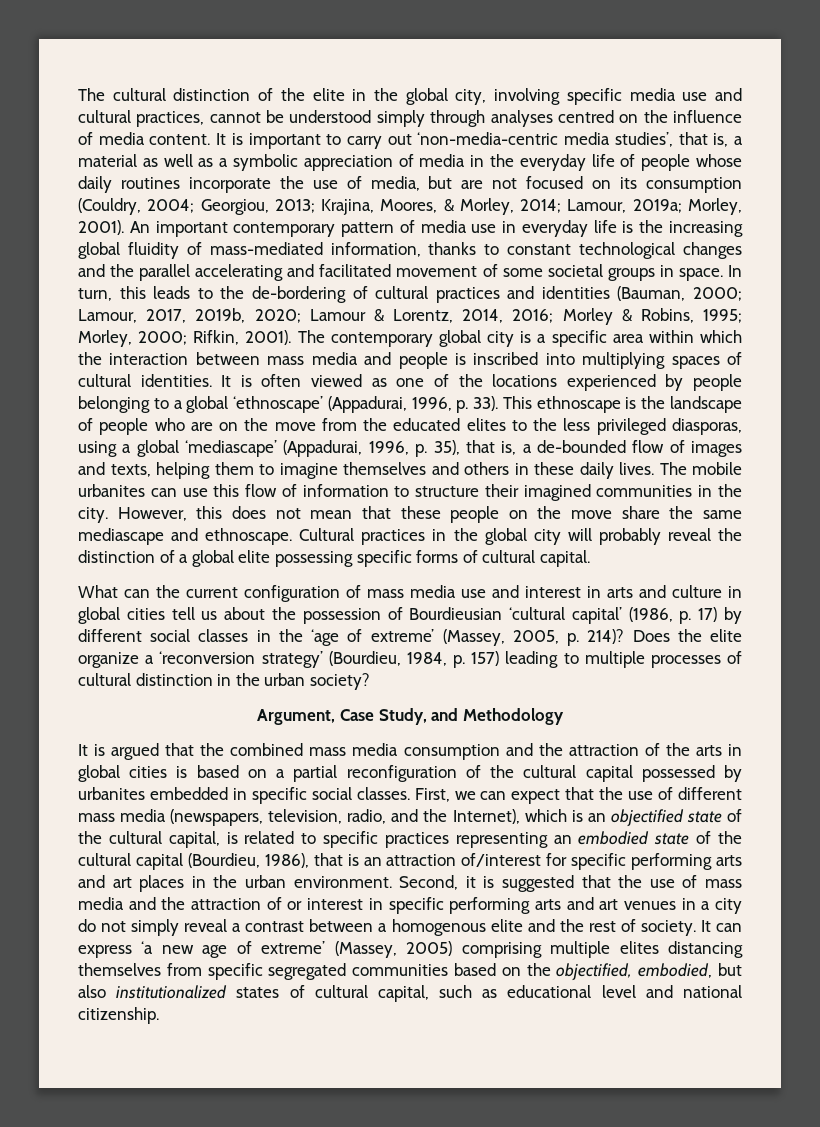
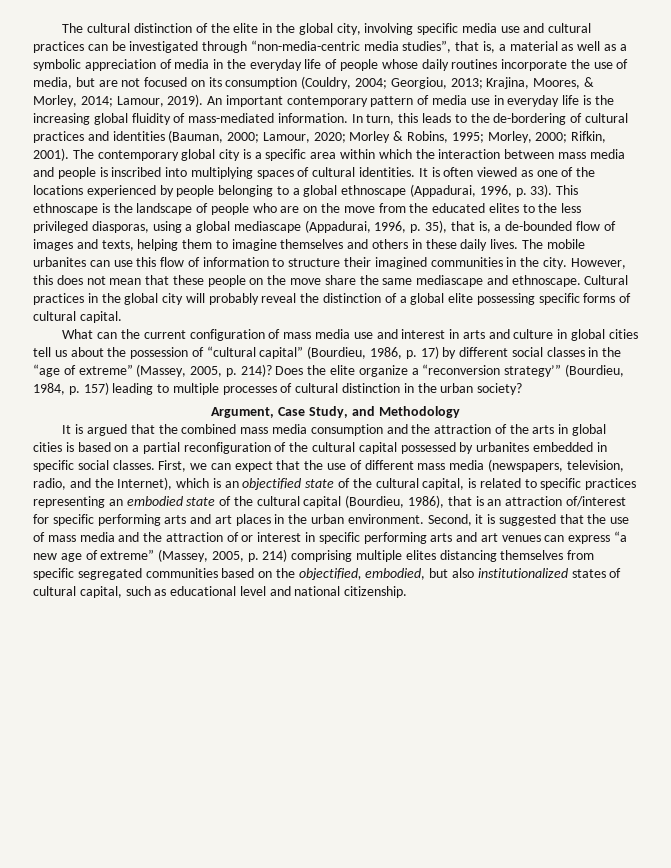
- The cultural distinction of the elite in the global city, involving specific media use and cultural practices, cannot be understood simply through analyses centred on the influence of media content. It is important to carry out ‘non-media-centric media studies’, that is, a material as well as a symbolic appreciation of media in the everyday life of people whose daily routines incorporate the use of media, but are not focused on its consumption (Couldry, 2004; Georgiou, 2013; Krajina, Moores, & Morley, 2014; Lamour, 2019a; Morley, 2001).
+ The cultural distinction of the elite in the global city, involving specific media use and cultural practices can be investigated through “non-media-centric media studies”, that is, a material as well as a symbolic appreciation of media in the everyday life of people whose daily routines incorporate the use of media, but are not focused on its consumption (Couldry, 2004; Georgiou, 2013; Krajina, Moores, & Morley, 2014; Lamour, 2019).
- An important contemporary pattern of media use in everyday life is the increasing global fluidity of mass-mediated information, thanks to constant technological changes and the parallel accelerating and facilitated movement of some societal groups in space.
+ An important contemporary pattern of media use in everyday life is the increasing global fluidity of mass-mediated information.
- In turn, this leads to the de-bordering of cultural practices and identities (Bauman, 2000; Lamour, 2017, 2019b, 2020; Lamour & Lorentz, 2014, 2016; Morley & Robins, 1995; Morley, 2000; Rifkin, 2001).
+ In turn, this leads to the de-bordering of cultural practices and identities (Bauman, 2000; Lamour, 2020; Morley & Robins, 1995; Morley, 2000; Rifkin, 2001).
- It is often viewed as one of the locations experienced by people belonging to a global ‘ethnoscape’ (Appadurai, 1996, p. 33).
+ It is often viewed as one of the locations experienced by people belonging to a global ethnoscape (Appadurai, 1996, p. 33).
- This ethnoscape is the landscape of people who are on the move from the educated elites to the less privileged diasporas, using a global ‘mediascape’ (Appadurai, 1996, p. 35), that is, a de-bounded flow of images and texts, helping them to imagine themselves and others in these daily lives.
+ This ethnoscape is the landscape of people who are on the move from the educated elites to the less privileged diasporas, using a global mediascape (Appadurai, 1996, p. 35), that is, a de-bounded flow of images and texts, helping them to imagine themselves and others in these daily lives.
- What can the current configuration of mass media use and interest in arts and culture in global cities tell us about the possession of Bourdieusian ‘cultural capital’ (1986, p. 17) by different social classes in the ‘age of extreme’ (Massey, 2005, p. 214)?
+ What can the current configuration of mass media use and interest in arts and culture in global cities tell us about the possession of “cultural capital” (Bourdieu, 1986, p. 17) by different social classes in the “age of extreme” (Massey, 2005, p. 214)?
- Does the elite organize a ‘reconversion strategy’ (Bourdieu, 1984, p. 157) leading to multiple processes of cultural distinction in the urban society?
+ Does the elite organize a “reconversion strategy’” (Bourdieu, 1984, p. 157) leading to multiple processes of cultural distinction in the urban society?
- Second, it is suggested that the use of mass media and the attraction of or interest in specific performing arts and art venues in a city do not simply reveal a contrast between a homogenous elite and the rest of society. It can express ‘a new age of extreme’ (Massey, 2005) comprising multiple elites distancing themselves from specific segregated communities based on the objectified, embodied, but also institutionalized states of cultural capital, such as educational level and national citizenship.
+ Second, it is suggested that the use of mass media and the attraction of or interest in specific performing arts and art venues can express “a new age of extreme” (Massey, 2005, p. 214) comprising multiple elites distancing themselves from specific segregated communities based on the objectified, embodied, but also institutionalized states of cultural capital, such as educational level and national citizenship.

